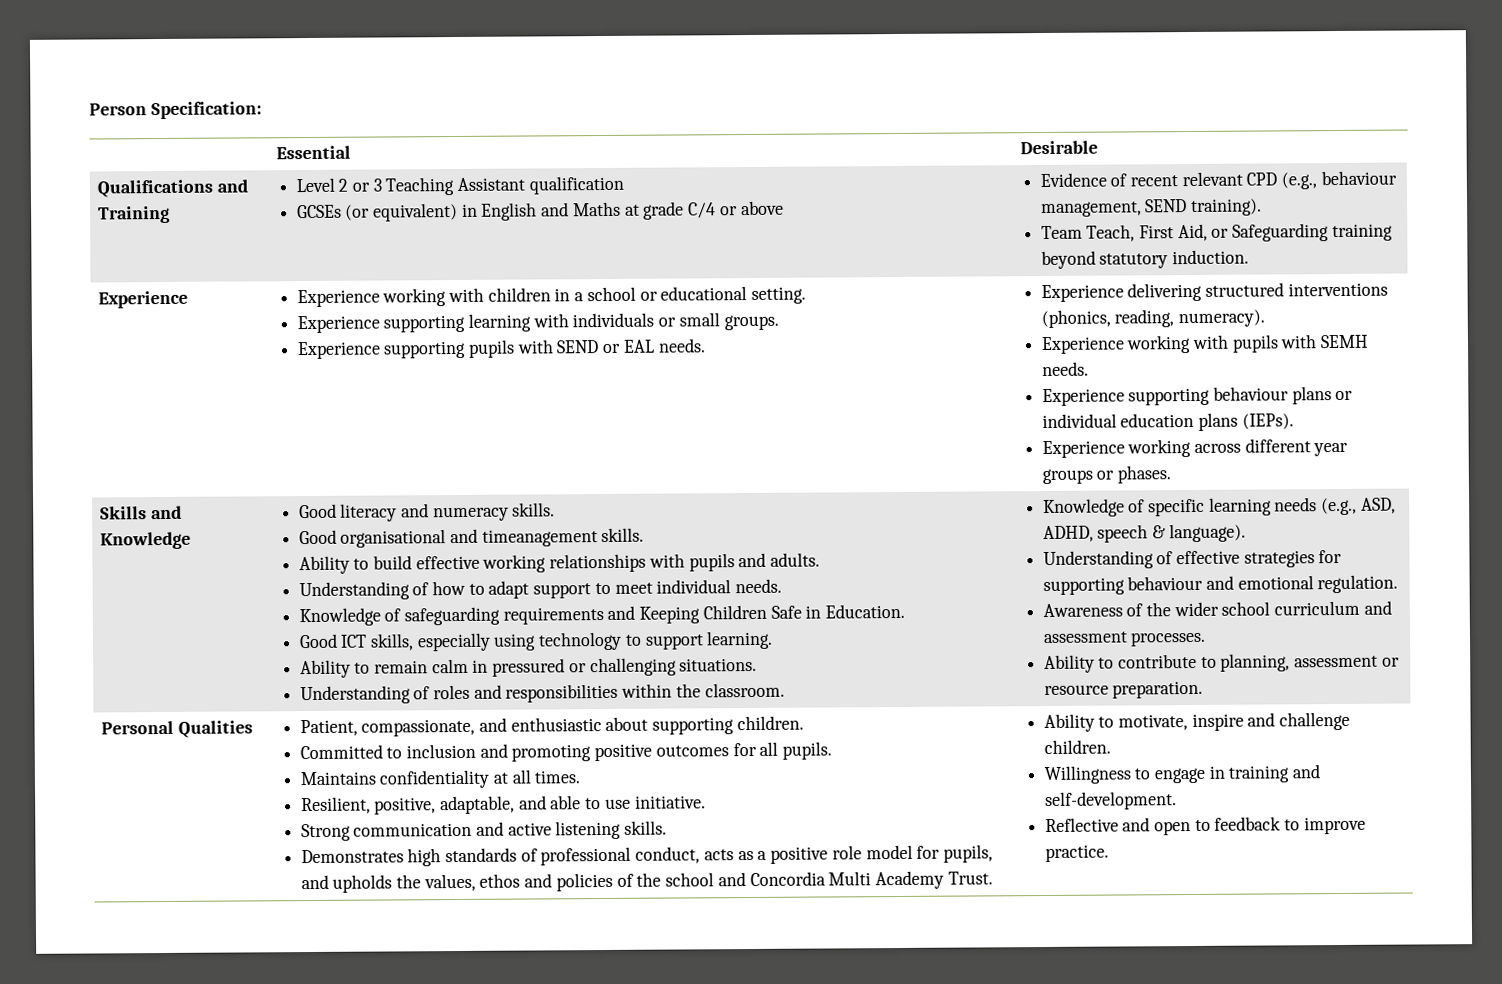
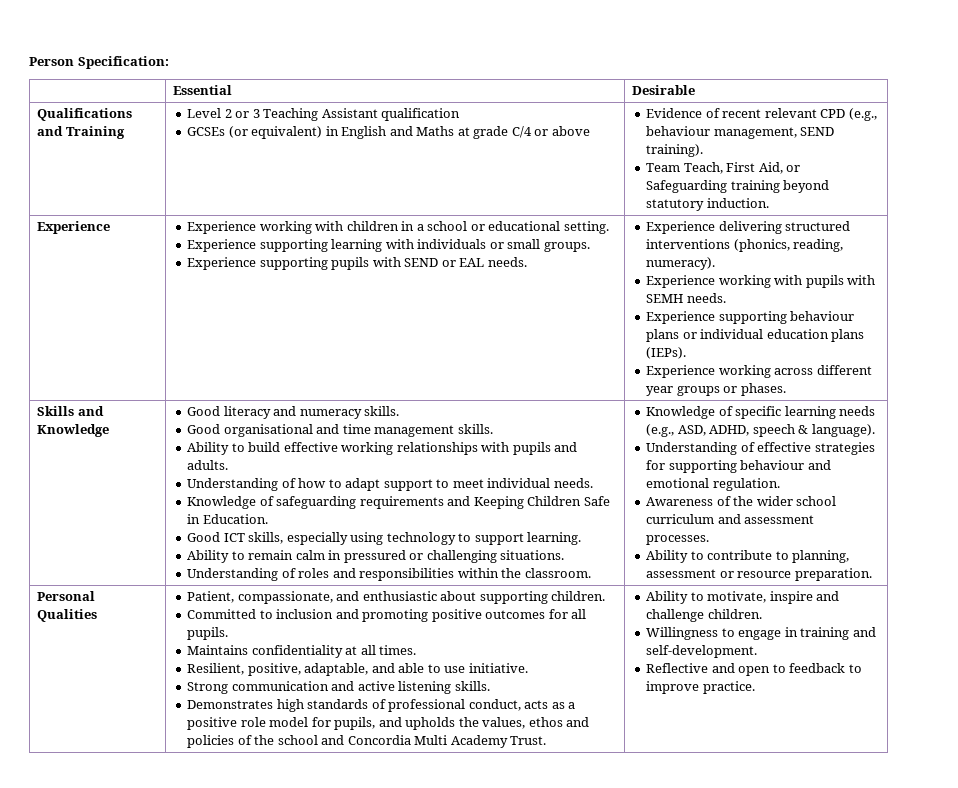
- Good organisational and timeanagement skills.
+ Good organisational and time management skills.

